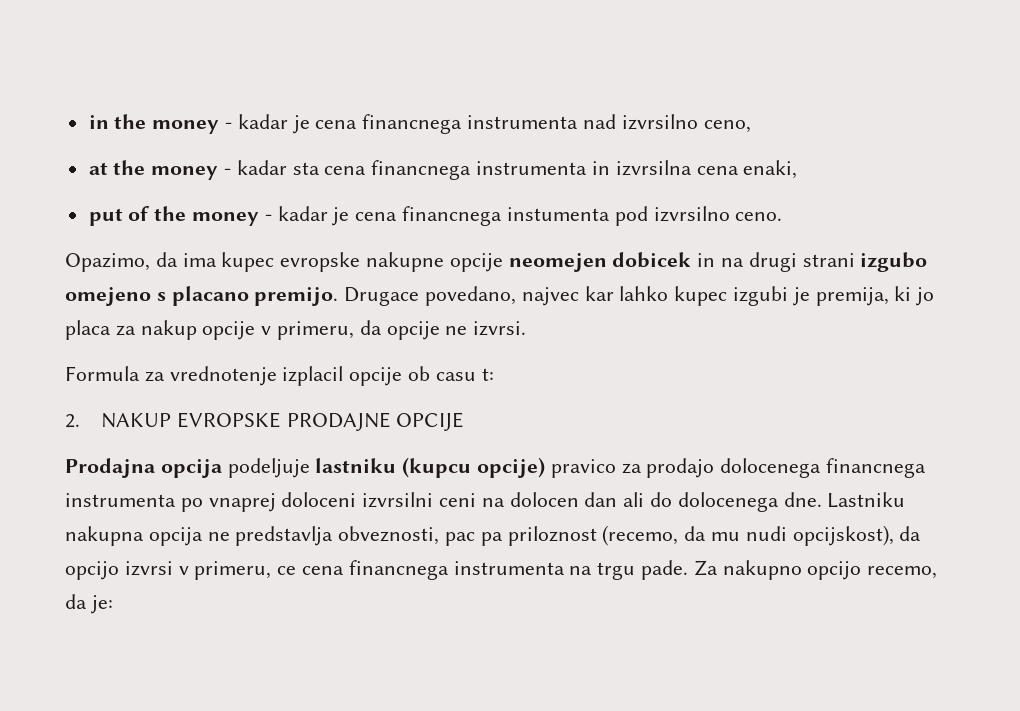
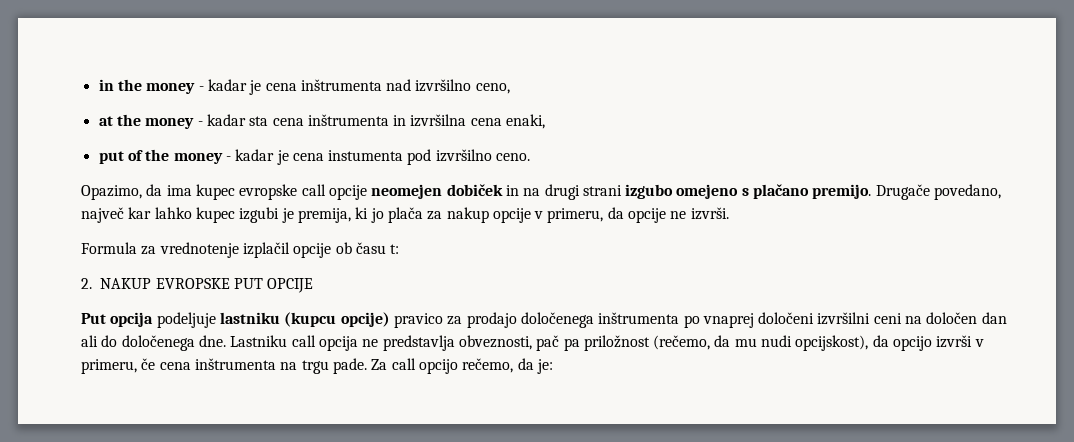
- in the money - kadar je cena financnega instrumenta nad izvrsilno ceno,
+ in the money - kadar je cena inštrumenta nad izvršilno ceno,
- at the money - kadar sta cena financnega instrumenta in izvrsilna cena enaki,
+ at the money - kadar sta cena inštrumenta in izvršilna cena enaki,
- put of the money - kadar je cena financnega instumenta pod izvrsilno ceno.
+ put of the money - kadar je cena instumenta pod izvršilno ceno.
- Opazimo, da ima kupec evropske nakupne opcije neomejen dobicek in na drugi strani izgubo omejeno s placano premijo. Drugace povedano, najvec kar lahko kupec izgubi je premija, ki jo placa za nakup opcije v primeru, da opcije ne izvrsi.
+ Opazimo, da ima kupec evropske call opcije neomejen dobiček in na drugi strani izgubo omejeno s plačano premijo. Drugače povedano, največ kar lahko kupec izgubi je premija, ki jo plača za nakup opcije v primeru, da opcije ne izvrši.
- Formula za vrednotenje izplacil opcije ob casu t:
+ Formula za vrednotenje izplačil opcije ob času t:
- 2. NAKUP EVROPSKE PRODAJNE OPCIJE
+ 2. NAKUP EVROPSKE PUT OPCIJE
- Prodajna opcija podeljuje lastniku (kupcu opcije) pravico za prodajo dolocenega financnega instrumenta po vnaprej doloceni izvrsilni ceni na dolocen dan ali do dolocenega dne.
+ Put opcija podeljuje lastniku (kupcu opcije) pravico za prodajo določenega inštrumenta po vnaprej določeni izvršilni ceni na določen dan ali do določenega dne.
- Lastniku nakupna opcija ne predstavlja obveznosti, pac pa priloznost (recemo, da mu nudi opcijskost), da opcijo izvrsi v primeru, ce cena financnega instrumenta na trgu pade.
+ Lastniku call opcija ne predstavlja obveznosti, pač pa priložnost (rečemo, da mu nudi opcijskost), da opcijo izvrši v primeru, če cena inštrumenta na trgu pade.
- Za nakupno opcijo recemo, da je:
+ Za call opcijo rečemo, da je:

